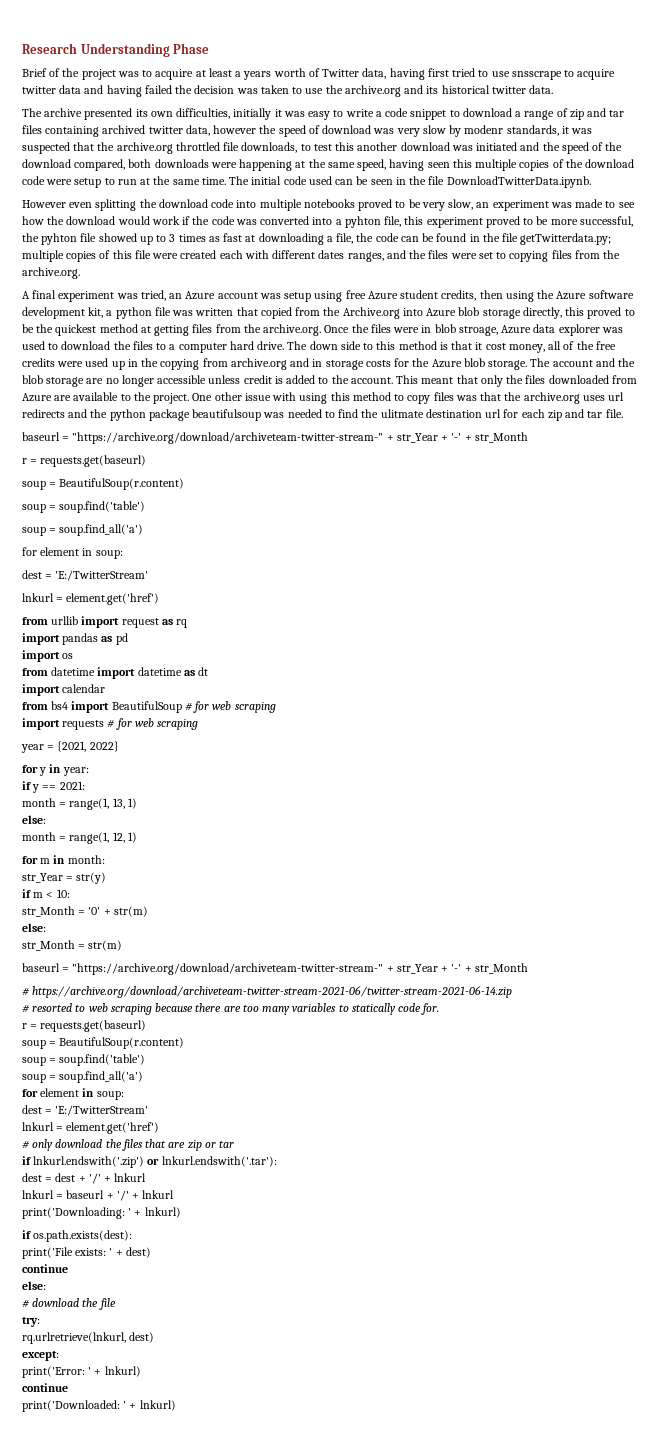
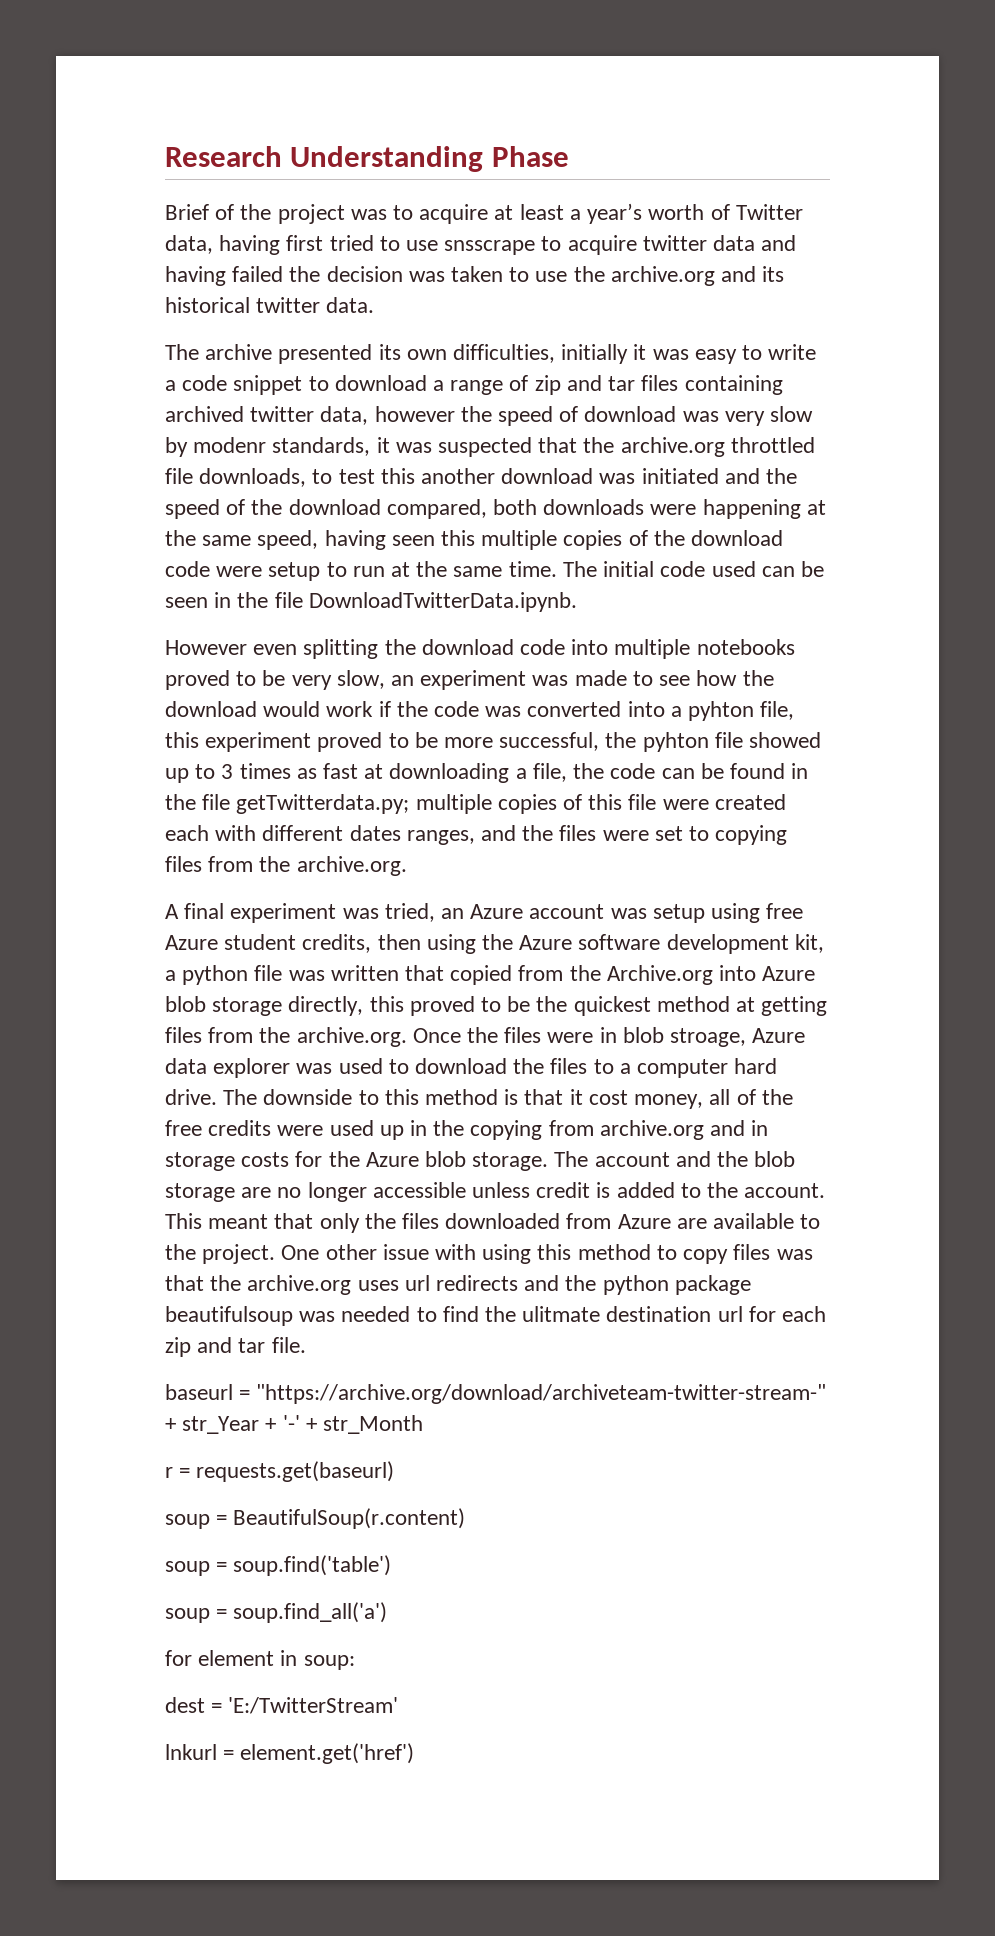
- Brief of the project was to acquire at least a years worth of Twitter data, having first tried to use snsscrape to acquire twitter data and having failed the decision was taken to use the archive.org and its historical twitter data.
+ Brief of the project was to acquire at least a year’s worth of Twitter data, having first tried to use snsscrape to acquire twitter data and having failed the decision was taken to use the archive.org and its historical twitter data.
- The down side to this method is that it cost money, all of the free credits were used up in the copying from archive.org and in storage costs for the Azure blob storage.
+ The downside to this method is that it cost money, all of the free credits were used up in the copying from archive.org and in storage costs for the Azure blob storage.
- from urllib import request as rq
- import pandas as pd
- import os
- from datetime import datetime as dt
- import calendar
- from bs4 import BeautifulSoup # for web scraping
- import requests # for web scraping
- year = {2021, 2022}
- for y in year:
- if y == 2021:
- month = range(1, 13, 1)
- else:
- month = range(1, 12, 1)
- for m in month:
- str_Year = str(y)
- if m < 10:
- str_Month = '0' + str(m)
- else:
- str_Month = str(m)
- baseurl = "https://archive.org/download/archiveteam-twitter-stream-" + str_Year + '-' + str_Month
- # https://archive.org/download/archiveteam-twitter-stream-2021-06/twitter-stream-2021-06-14.zip
- # resorted to web scraping because there are too many variables to statically code for.
- r = requests.get(baseurl)
- soup = BeautifulSoup(r.content)
- soup = soup.find('table')
- soup = soup.find_all('a')
- for element in soup:
- dest = 'E:/TwitterStream'
- lnkurl = element.get('href')
- # only download the files that are zip or tar
- if lnkurl.endswith('.zip') or lnkurl.endswith('.tar'):
- dest = dest + '/' + lnkurl
- lnkurl = baseurl + '/' + lnkurl
- print('Downloading: ' + lnkurl)
- if os.path.exists(dest):
- print('File exists: ' + dest)
- continue
- else:
- # download the file
- try:
- rq.urlretrieve(lnkurl, dest)
- except:
- print('Error: ' + lnkurl)
- continue
- print('Downloaded: ' + lnkurl)

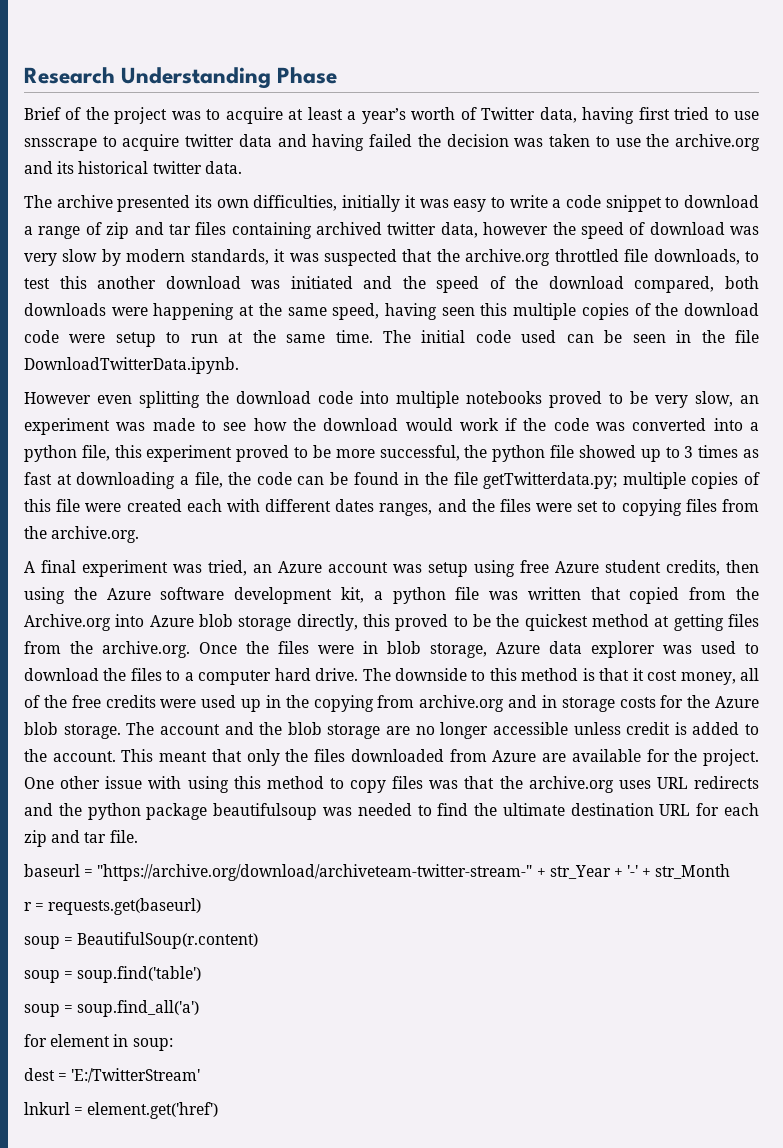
- The archive presented its own difficulties, initially it was easy to write a code snippet to download a range of zip and tar files containing archived twitter data, however the speed of download was very slow by modenr standards, it was suspected that the archive.org throttled file downloads, to test this another download was initiated and the speed of the download compared, both downloads were happening at the same speed, having seen this multiple copies of the download code were setup to run at the same time.
+ The archive presented its own difficulties, initially it was easy to write a code snippet to download a range of zip and tar files containing archived twitter data, however the speed of download was very slow by modern standards, it was suspected that the archive.org throttled file downloads, to test this another download was initiated and the speed of the download compared, both downloads were happening at the same speed, having seen this multiple copies of the download code were setup to run at the same time.
- However even splitting the download code into multiple notebooks proved to be very slow, an experiment was made to see how the download would work if the code was converted into a pyhton file, this experiment proved to be more successful, the pyhton file showed up to 3 times as fast at downloading a file, the code can be found in the file getTwitterdata.py;
+ However even splitting the download code into multiple notebooks proved to be very slow, an experiment was made to see how the download would work if the code was converted into a python file, this experiment proved to be more successful, the python file showed up to 3 times as fast at downloading a file, the code can be found in the file getTwitterdata.py;
- A final experiment was tried, an Azure account was setup using free Azure student credits, then using the Azure software development kit, a python file was written that copied from the Archive.org into Azure blob storage directly, this proved to be the quickest method at getting files from the archive.org. Once the files were in blob stroage, Azure data explorer was used to download the files to a computer hard drive.
+ A final experiment was tried, an Azure account was setup using free Azure student credits, then using the Azure software development kit, a python file was written that copied from the Archive.org into Azure blob storage directly, this proved to be the quickest method at getting files from the archive.org. Once the files were in blob storage, Azure data explorer was used to download the files to a computer hard drive.
- This meant that only the files downloaded from Azure are available to the project.
+ This meant that only the files downloaded from Azure are available for the project.
- One other issue with using this method to copy files was that the archive.org uses url redirects and the python package beautifulsoup was needed to find the ulitmate destination url for each zip and tar file.
+ One other issue with using this method to copy files was that the archive.org uses URL redirects and the python package beautifulsoup was needed to find the ultimate destination URL for each zip and tar file.

